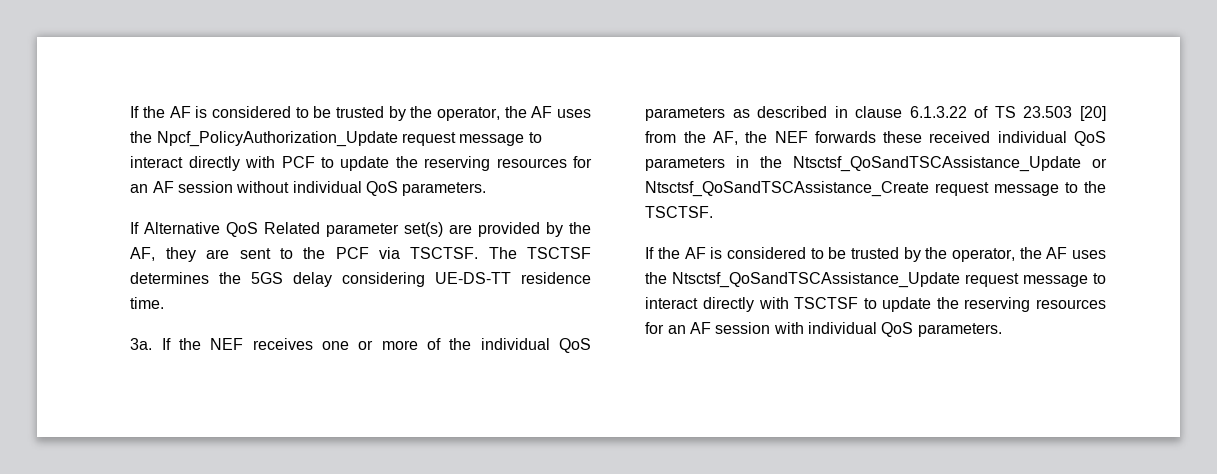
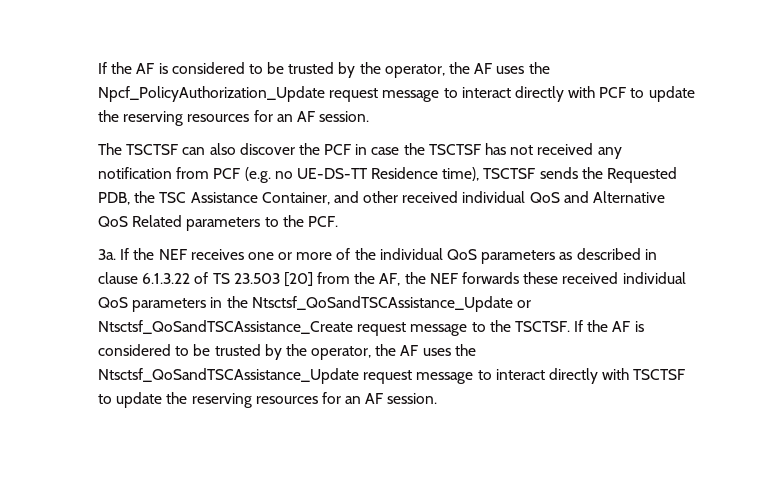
- If the AF is considered to be trusted by the operator, the AF uses the Npcf_PolicyAuthorization_Update request message to interact directly with PCF to update the reserving resources for an AF session without individual QoS parameters.
- If Alternative QoS Related parameter set(s) are provided by the AF, they are sent to the PCF via TSCTSF. The TSCTSF determines the 5GS delay considering UE-DS-TT residence time.
+ If the AF is considered to be trusted by the operator, the AF uses the Npcf_PolicyAuthorization_Update request message to interact directly with PCF to update the reserving resources for an AF session.
+ The TSCTSF can also discover the PCF in case the TSCTSF has not received any notification from PCF (e.g. no UE-DS-TT Residence time), TSCTSF sends the Requested PDB, the TSC Assistance Container, and other received individual QoS and Alternative QoS Related parameters to the PCF.
- If the NEF receives one or more of the individual QoS parameters as described in clause 6.1.3.22 of TS 23.503 [20] from the AF, the NEF forwards these received individual QoS parameters in the Ntsctsf_QoSandTSCAssistance_Update or Ntsctsf_QoSandTSCAssistance_Create request message to the TSCTSF.
- If the AF is considered to be trusted by the operator, the AF uses the Ntsctsf_QoSandTSCAssistance_Update request message to interact directly with TSCTSF to update the reserving resources for an AF session with individual QoS parameters.
+ If the NEF receives one or more of the individual QoS parameters as described in clause 6.1.3.22 of TS 23.503 [20] from the AF, the NEF forwards these received individual QoS parameters in the Ntsctsf_QoSandTSCAssistance_Update or Ntsctsf_QoSandTSCAssistance_Create request message to the TSCTSF. If the AF is considered to be trusted by the operator, the AF uses the Ntsctsf_QoSandTSCAssistance_Update request message to interact directly with TSCTSF to update the reserving resources for an AF session.

